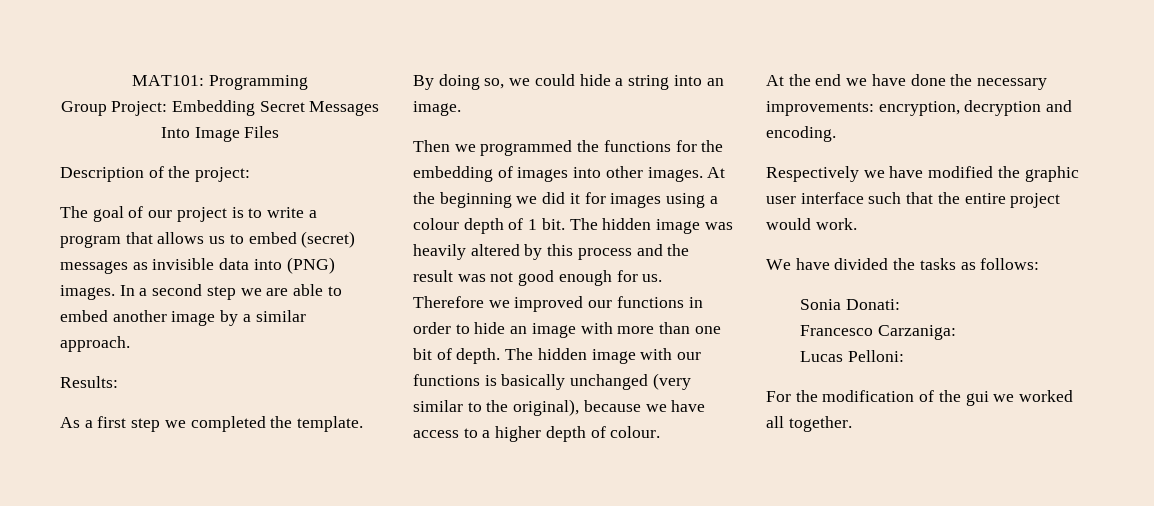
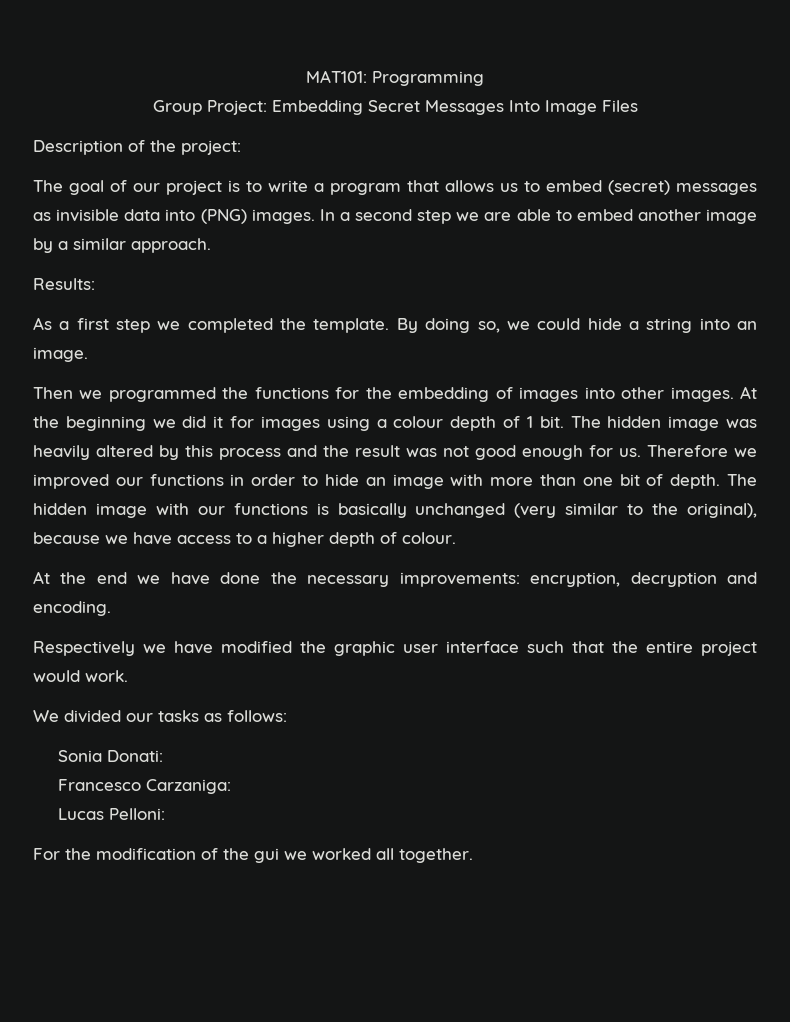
- We have divided the tasks as follows:
+ We divided our tasks as follows:

